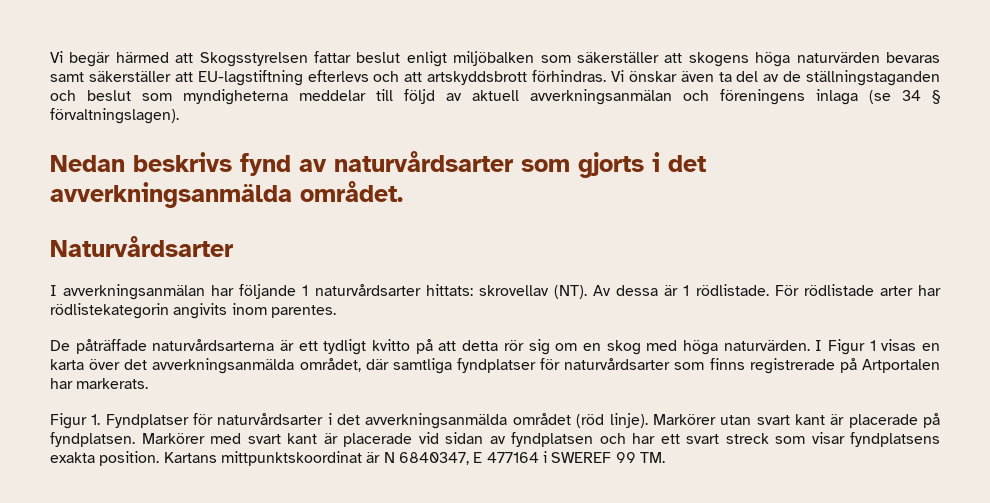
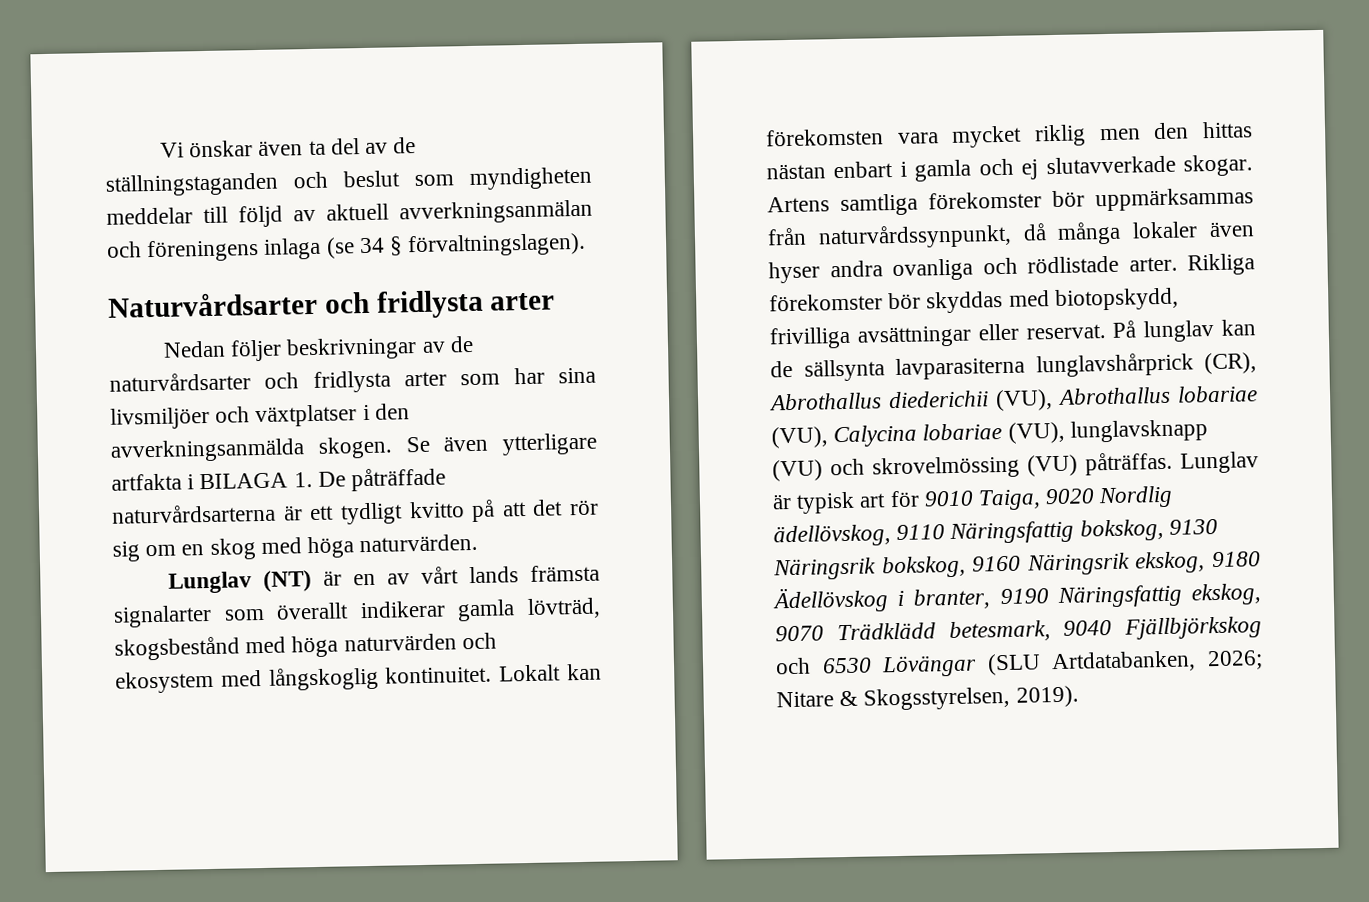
- Vi begär härmed att Skogsstyrelsen fattar beslut enligt miljöbalken som säkerställer att skogens höga naturvärden bevaras samt säkerställer att EU-lagstiftning efterlevs och att artskyddsbrott förhindras. Vi önskar även ta del av de ställningstaganden och beslut som myndigheterna meddelar till följd av aktuell avverkningsanmälan och föreningens inlaga (se 34 § förvaltningslagen).
+ Vi önskar även ta del av de ställningstaganden och beslut som myndigheten meddelar till följd av aktuell avverkningsanmälan och föreningens inlaga (se 34 § förvaltningslagen).
- Nedan beskrivs fynd av naturvårdsarter som gjorts i det avverkningsanmälda området.
- Naturvårdsarter
- I avverkningsanmälan har följande 1 naturvårdsarter hittats: skrovellav (NT). Av dessa är 1 rödlistade. För rödlistade arter har rödlistekategorin angivits inom parentes.
- De påträffade naturvårdsarterna är ett tydligt kvitto på att detta rör sig om en skog med höga naturvärden. I Figur 1 visas en karta över det avverkningsanmälda området, där samtliga fyndplatser för naturvårdsarter som finns registrerade på Artportalen har markerats.
- Figur 1. Fyndplatser för naturvårdsarter i det avverkningsanmälda området (röd linje). Markörer utan svart kant är placerade på fyndplatsen. Markörer med svart kant är placerade vid sidan av fyndplatsen och har ett svart streck som visar fyndplatsens exakta position. Kartans mittpunktskoordinat är N 6840347, E 477164 i SWEREF 99 TM.
+ Naturvårdsarter och fridlysta arter
+ Nedan följer beskrivningar av de naturvårdsarter och fridlysta arter som har sina livsmiljöer och växtplatser i den avverkningsanmälda skogen. Se även ytterligare artfakta i BILAGA 1. De påträffade naturvårdsarterna är ett tydligt kvitto på att det rör sig om en skog med höga naturvärden.
+ Lunglav (NT) är en av vårt lands främsta signalarter som överallt indikerar gamla lövträd, skogsbestånd med höga naturvärden och ekosystem med långskoglig kontinuitet. Lokalt kan förekomsten vara mycket riklig men den hittas nästan enbart i gamla och ej slutavverkade skogar. Artens samtliga förekomster bör uppmärksammas från naturvårdssynpunkt, då många lokaler även hyser andra ovanliga och rödlistade arter. Rikliga förekomster bör skyddas med biotopskydd, frivilliga avsättningar eller reservat. På lunglav kan de sällsynta lavparasiterna lunglavshårprick (CR), Abrothallus diederichii (VU), Abrothallus lobariae (VU), Calycina lobariae (VU), lunglavsknapp (VU) och skrovelmössing (VU) påträffas. Lunglav är typisk art för 9010 Taiga, 9020 Nordlig ädellövskog, 9110 Näringsfattig bokskog, 9130 Näringsrik bokskog, 9160 Näringsrik ekskog, 9180 Ädellövskog i branter, 9190 Näringsfattig ekskog, 9070 Trädklädd betesmark, 9040 Fjällbjörkskog och 6530 Lövängar (SLU Artdatabanken, 2026; Nitare & Skogsstyrelsen, 2019).

